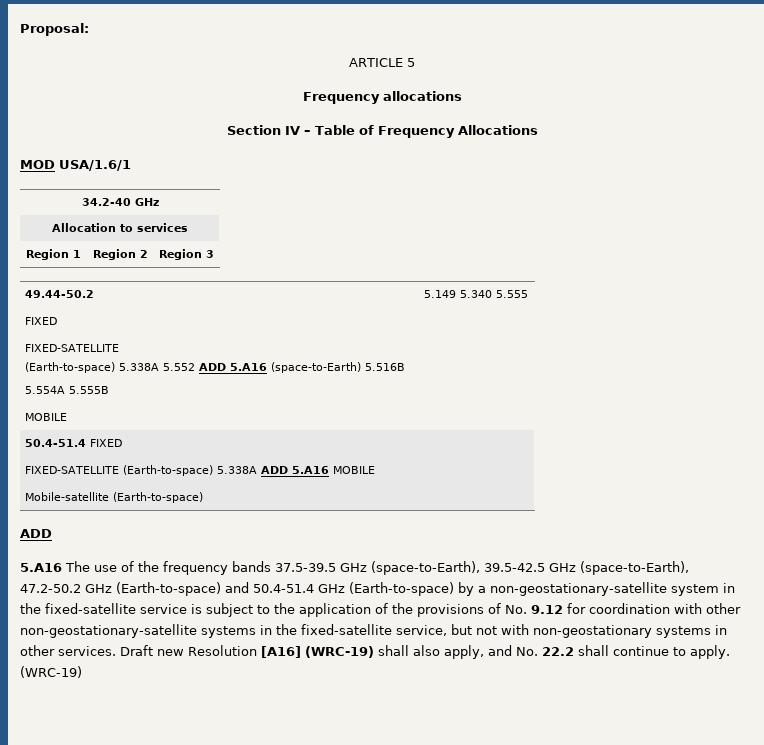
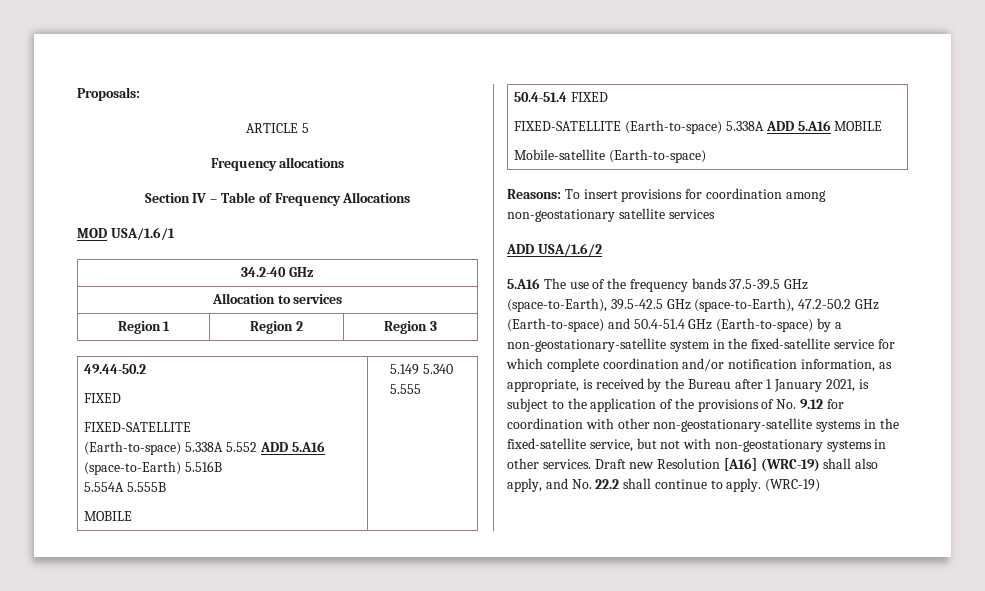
- Proposal:
+ Proposals:
  50.4-51.4 FIXED
  FIXED-SATELLITE (Earth-to-space) 5.338A ADD 5.A16 MOBILE
  Mobile-satellite (Earth-to-space)
- ADD
+ Reasons: To insert provisions for coordination among non-geostationary satellite services
+ ADD USA/1.6/2
- 5.A16 The use of the frequency bands 37.5-39.5 GHz (space-to-Earth), 39.5-42.5 GHz (space-to-Earth), 47.2-50.2 GHz (Earth-to-space) and 50.4-51.4 GHz (Earth-to-space) by a non-geostationary-satellite system in the fixed-satellite service is subject to the application of the provisions of No. 9.12 for coordination with other non-geostationary-satellite systems in the fixed-satellite service, but not with non-geostationary systems in other services.
+ 5.A16 The use of the frequency bands 37.5-39.5 GHz (space-to-Earth), 39.5-42.5 GHz (space-to-Earth), 47.2-50.2 GHz (Earth-to-space) and 50.4-51.4 GHz (Earth-to-space) by a non-geostationary-satellite system in the fixed-satellite service for which complete coordination and/or notification information, as appropriate, is received by the Bureau after 1 January 2021, is subject to the application of the provisions of No. 9.12 for coordination with other non-geostationary-satellite systems in the fixed-satellite service, but not with non-geostationary systems in other services.

